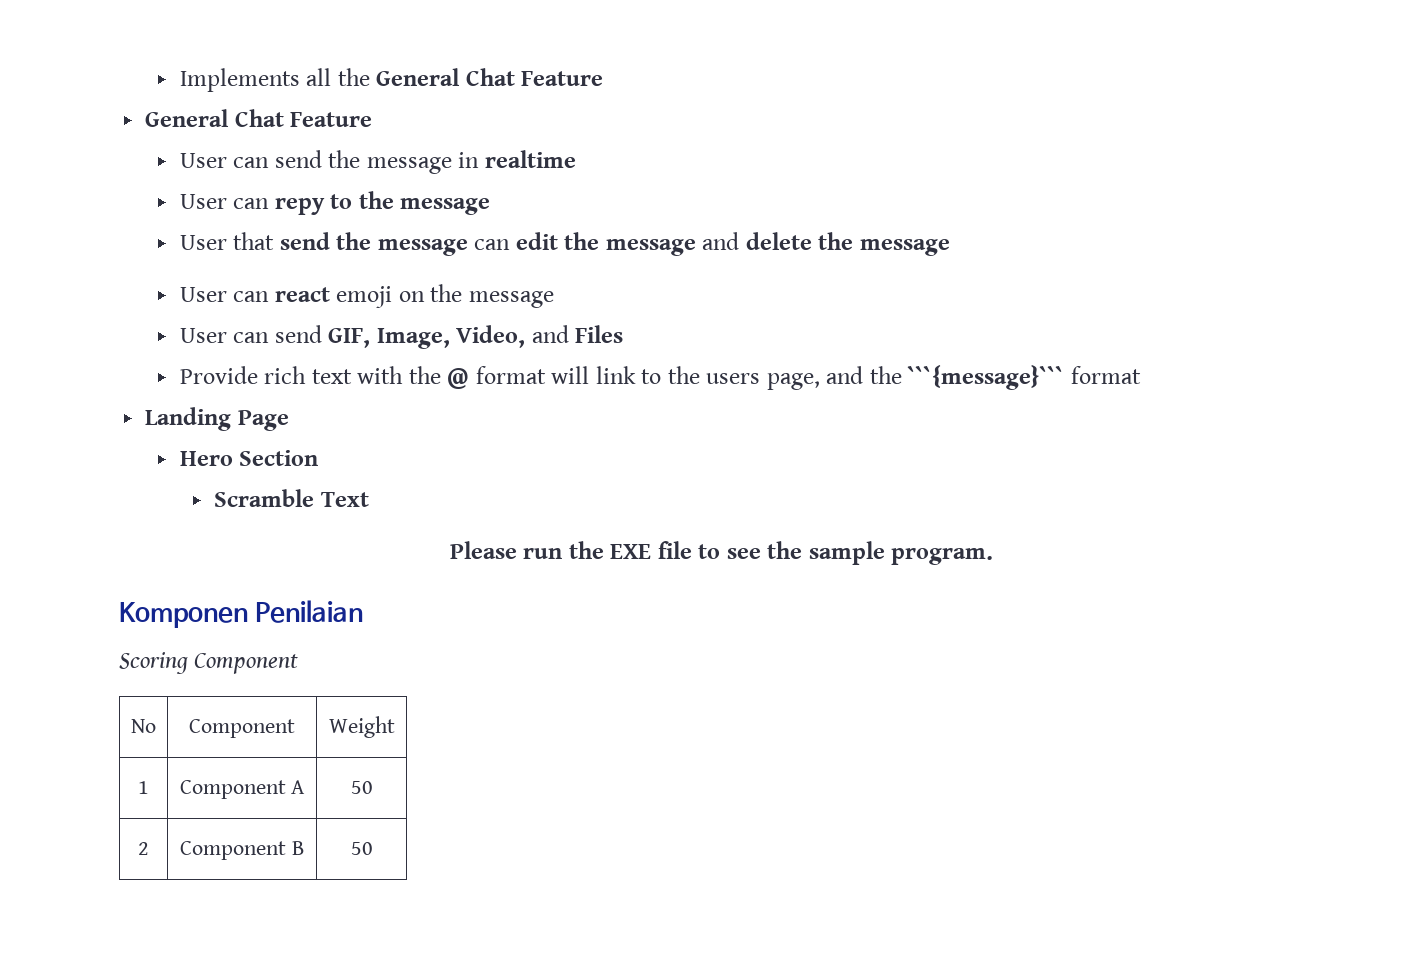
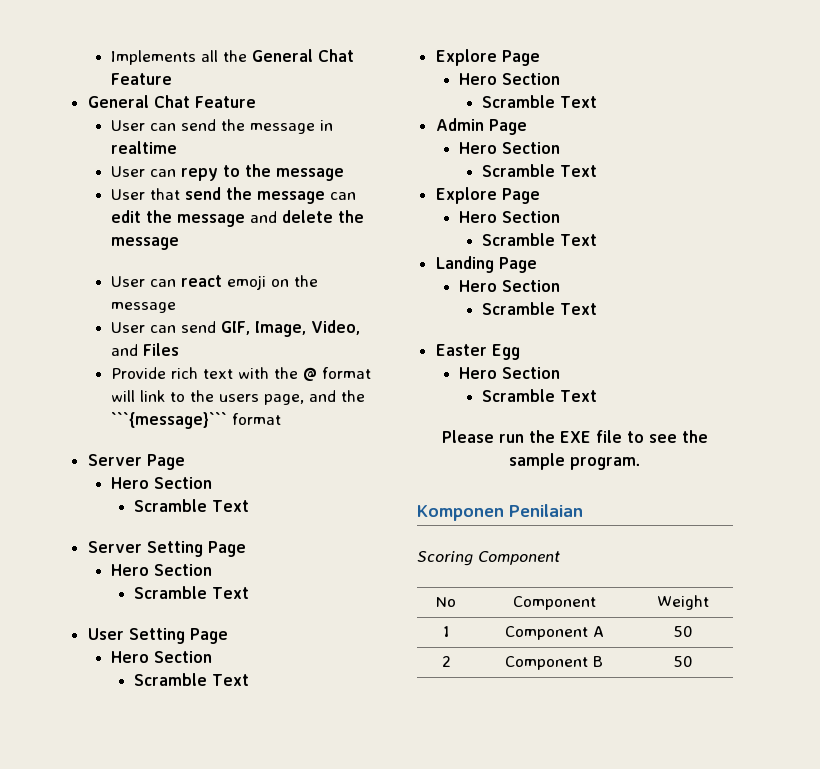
+ Server Page
+ Hero Section
+ Scramble Text
+ Server Setting Page
+ Hero Section
+ Scramble Text
+ User Setting Page
+ Hero Section
+ Scramble Text
+ Explore Page
+ Hero Section
+ Scramble Text
+ Admin Page
+ Hero Section
+ Scramble Text
+ Explore Page
+ Hero Section
+ Scramble Text
+ Easter Egg
+ Hero Section
+ Scramble Text

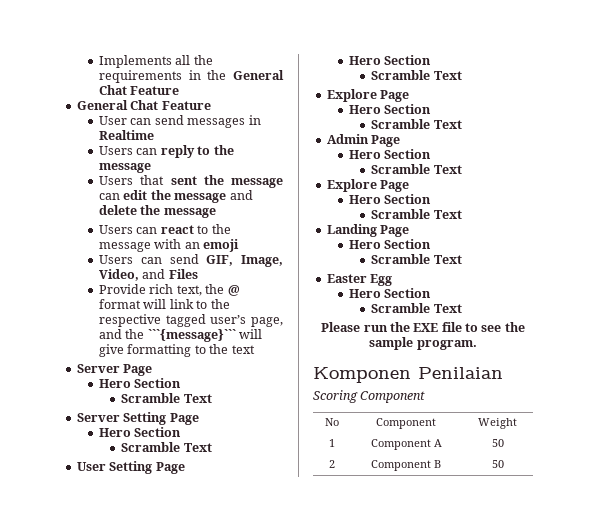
- Implements all the General Chat Feature
+ Implements all the requirements in the General Chat Feature
- User can send the message in realtime
- User can repy to the message
+ User can send messages in Realtime
+ Users can reply to the message
- User that send the message can edit the message and delete the message
+ Users that sent the message can edit the message and delete the message
- User can react emoji on the message
- User can send GIF, Image, Video, and Files
+ Users can react to the message with an emoji
+ Users can send GIF, Image, Video, and Files
- Provide rich text with the @ format will link to the users page, and the ```{message}``` format
+ Provide rich text, the @ format will link to the respective tagged user’s page, and the ```{message}``` will give formatting to the text

